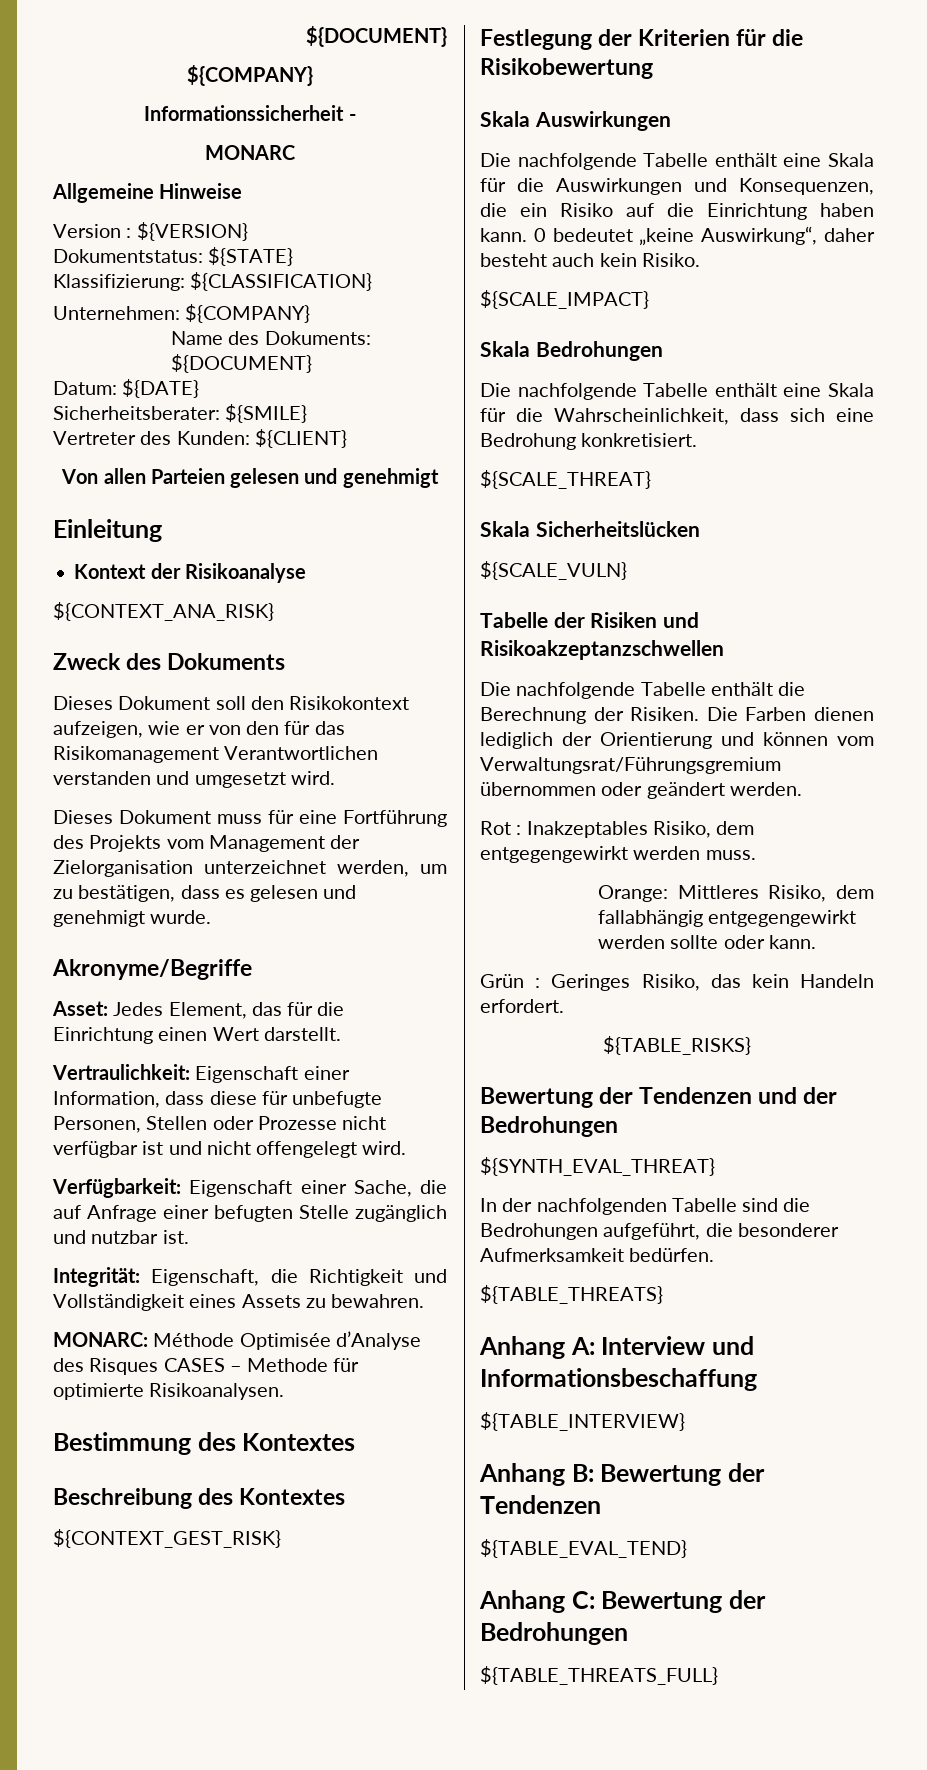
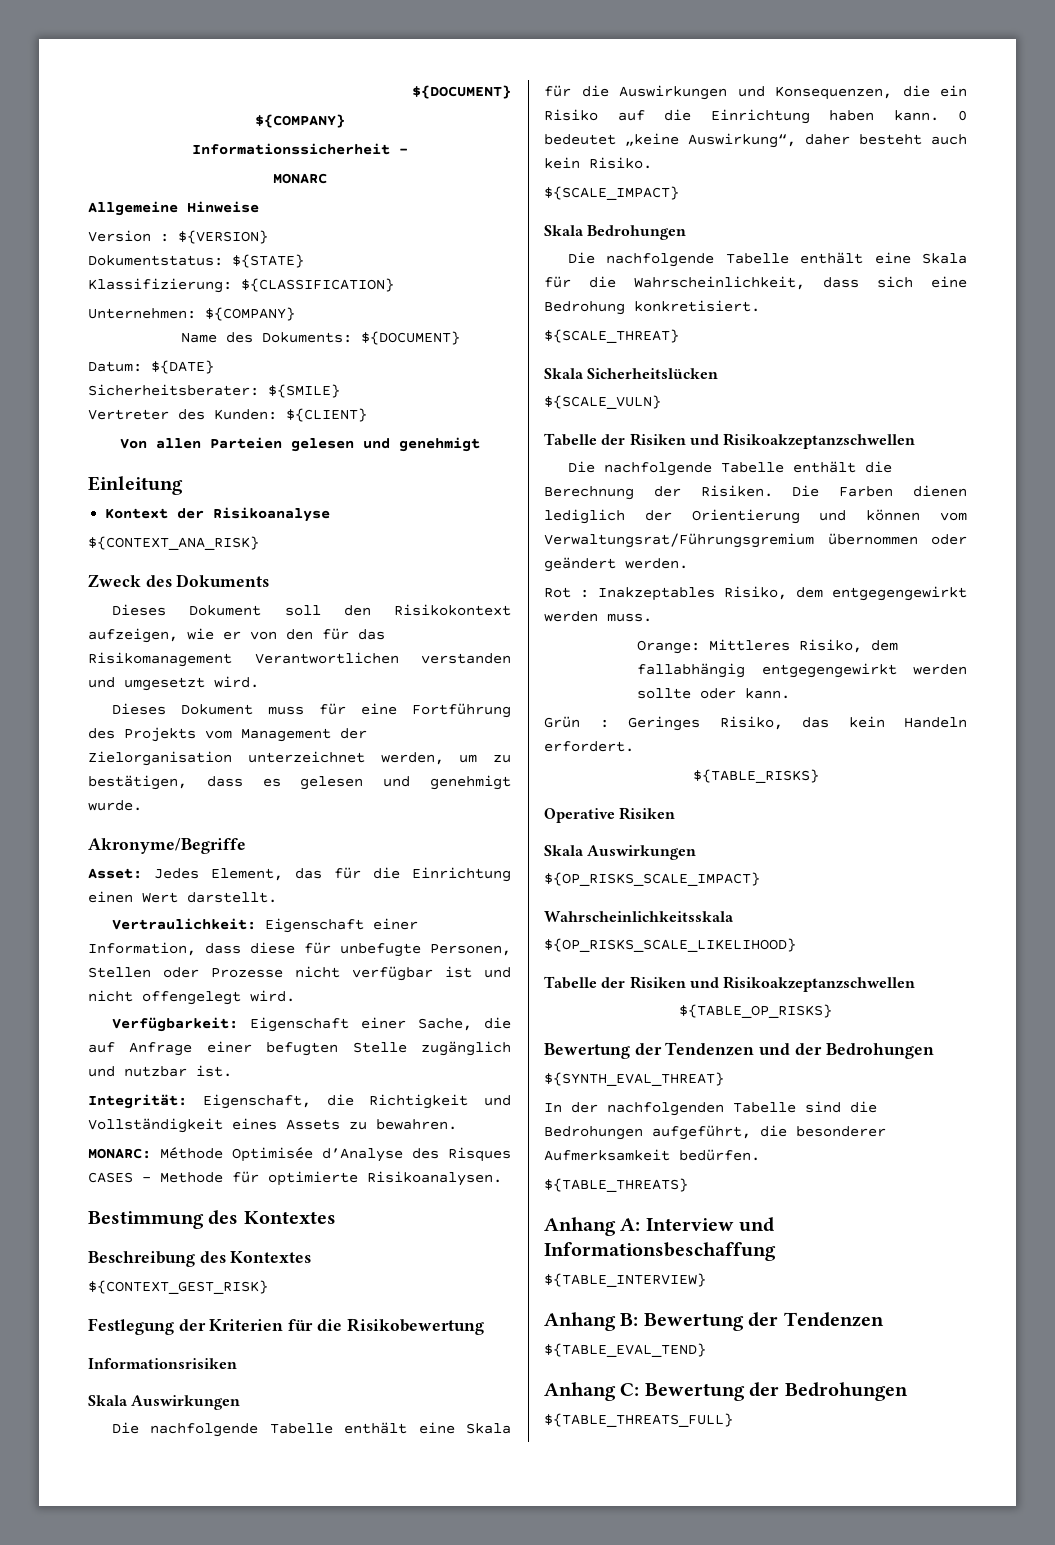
+ Informationsrisiken
+ Operative Risiken
+ Skala Auswirkungen
+ ${OP_RISKS_SCALE_IMPACT}
+ Wahrscheinlichkeitsskala
+ ${OP_RISKS_SCALE_LIKELIHOOD}
+ Tabelle der Risiken und Risikoakzeptanzschwellen
+ ${TABLE_OP_RISKS}

